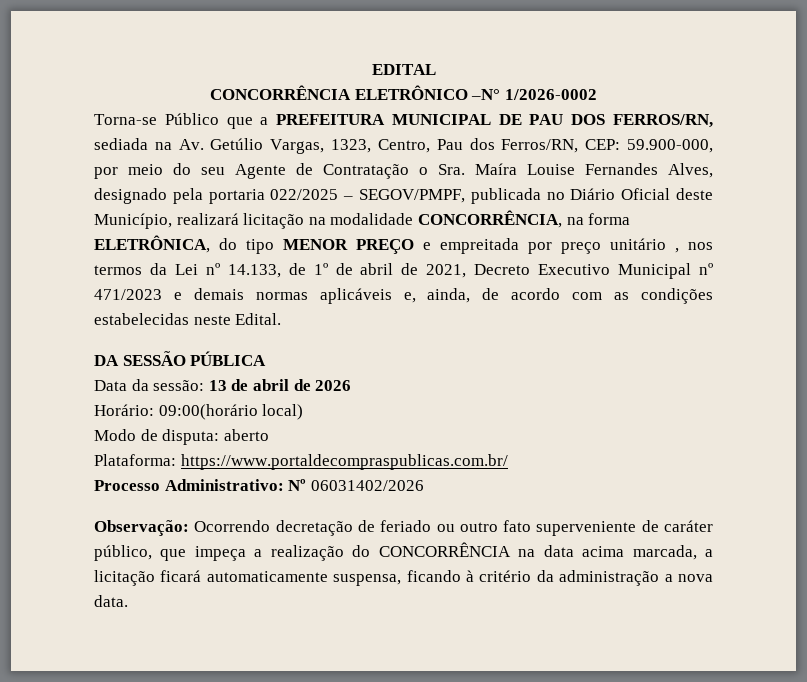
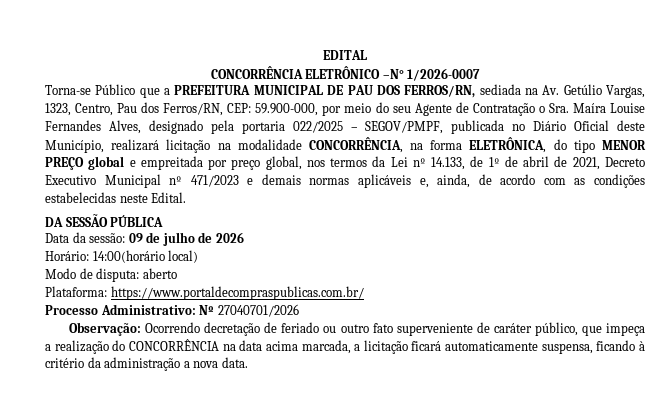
- CONCORRÊNCIA ELETRÔNICO –N° 1/2026-0002
+ CONCORRÊNCIA ELETRÔNICO –N° 1/2026-0007
- 59.900-000, por meio do seu Agente de Contratação o Sra. Maíra Louise Fernandes Alves, designado pela portaria 022/2025 – SEGOV/PMPF, publicada no Diário Oficial deste Município, realizará licitação na modalidade CONCORRÊNCIA, na forma ELETRÔNICA, do tipo MENOR PREÇO e empreitada por preço unitário , nos termos da Lei nº 14.133, de 1º de abril de 2021, Decreto Executivo Municipal nº 471/2023 e demais normas aplicáveis e, ainda, de acordo com as condições estabelecidas neste Edital.
+ 59.900-000, por meio do seu Agente de Contratação o Sra. Maíra Louise Fernandes Alves, designado pela portaria 022/2025 – SEGOV/PMPF, publicada no Diário Oficial deste Município, realizará licitação na modalidade CONCORRÊNCIA, na forma ELETRÔNICA, do tipo MENOR PREÇO global e empreitada por preço global, nos termos da Lei nº 14.133, de 1º de abril de 2021, Decreto Executivo Municipal nº 471/2023 e demais normas aplicáveis e, ainda, de acordo com as condições estabelecidas neste Edital.
- Data da sessão: 13 de abril de 2026
+ Data da sessão: 09 de julho de 2026
- Horário: 09:00(horário local)
+ Horário: 14:00(horário local)
- Processo Administrativo: Nº 06031402/2026
+ Processo Administrativo: Nº 27040701/2026

